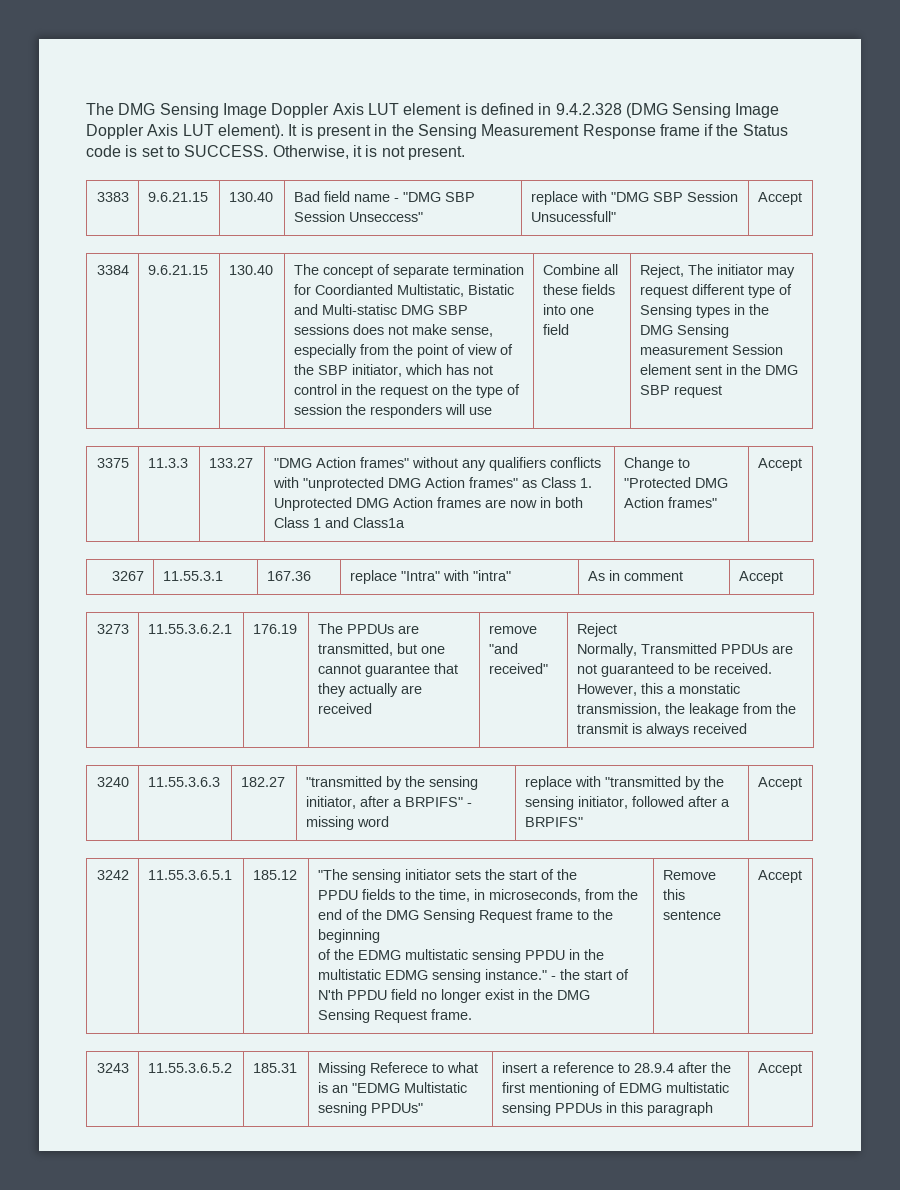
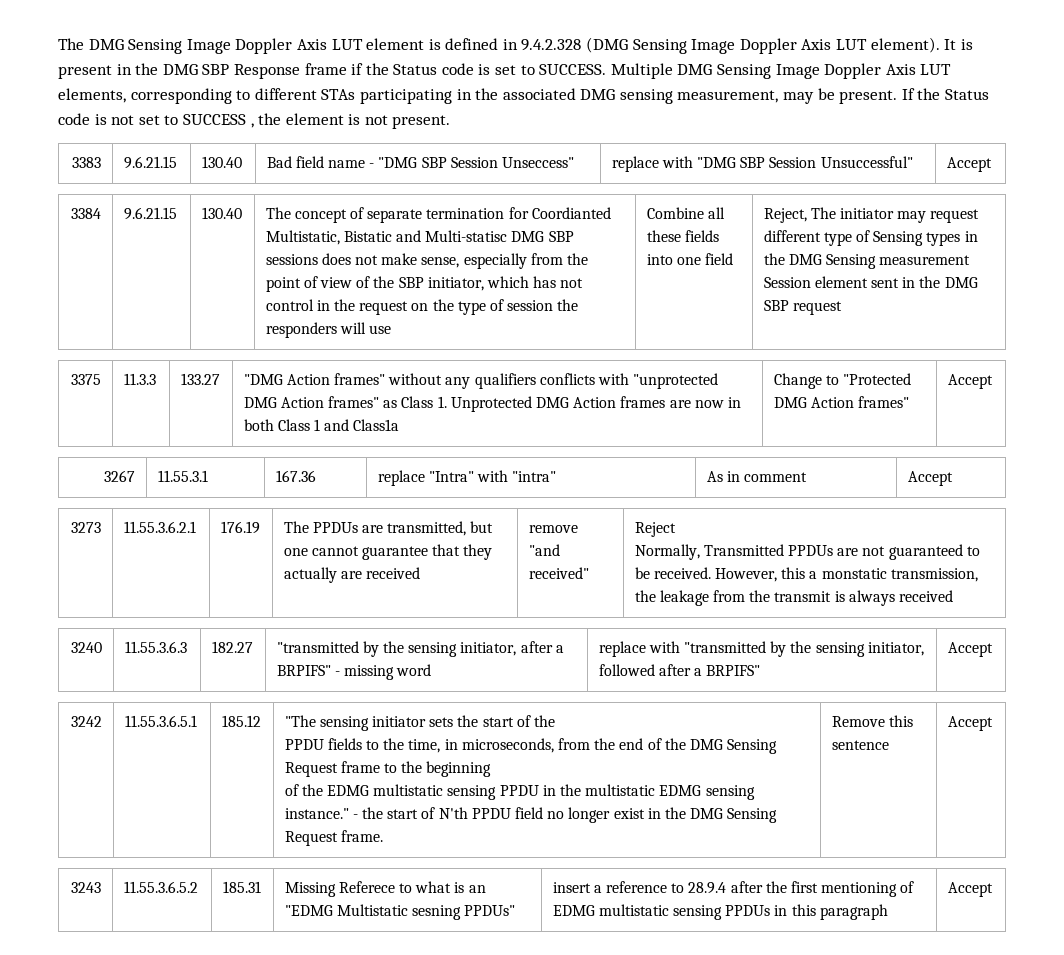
- It is present in the Sensing Measurement Response frame if the Status code is set to SUCCESS.
+ It is present in the DMG SBP Response frame if the Status code is set to SUCCESS.
- Otherwise, it is not present.
+ Multiple DMG Sensing Image Doppler Axis LUT elements, corresponding to different STAs participating in the associated DMG sensing measurement, may be present. If the Status code is not set to SUCCESS , the element is not present.
- 3383 | 9.6.21.15 | 130.40 | Bad field name - "DMG SBP Session Unseccess" | replace with "DMG SBP Session Unsucessfull" | Accept
+ 3383 | 9.6.21.15 | 130.40 | Bad field name - "DMG SBP Session Unseccess" | replace with "DMG SBP Session Unsuccessful" | Accept

